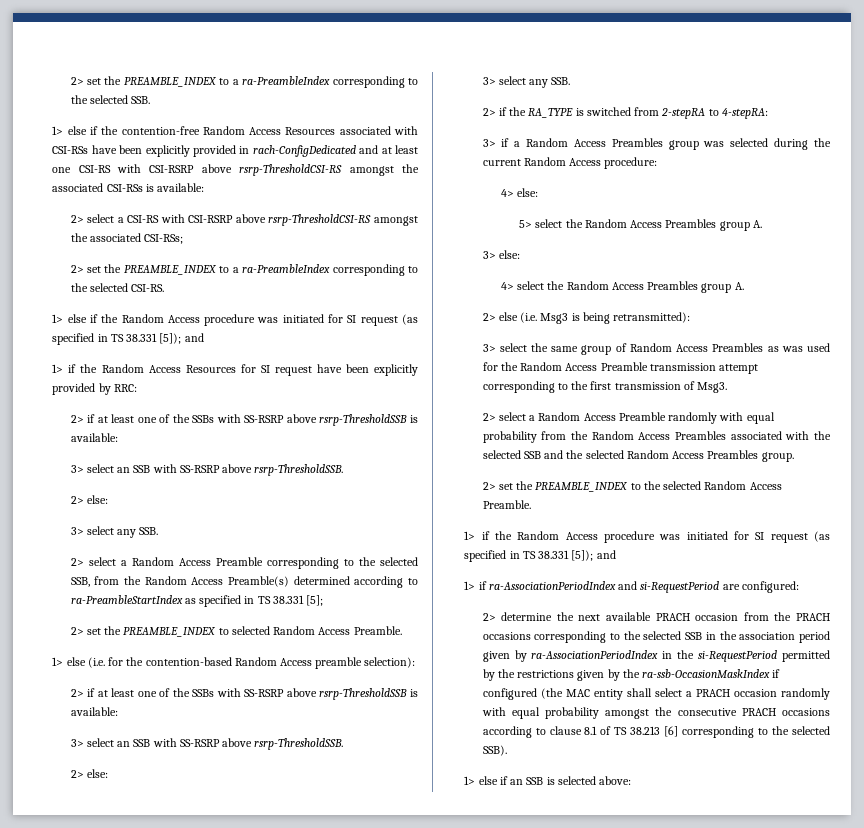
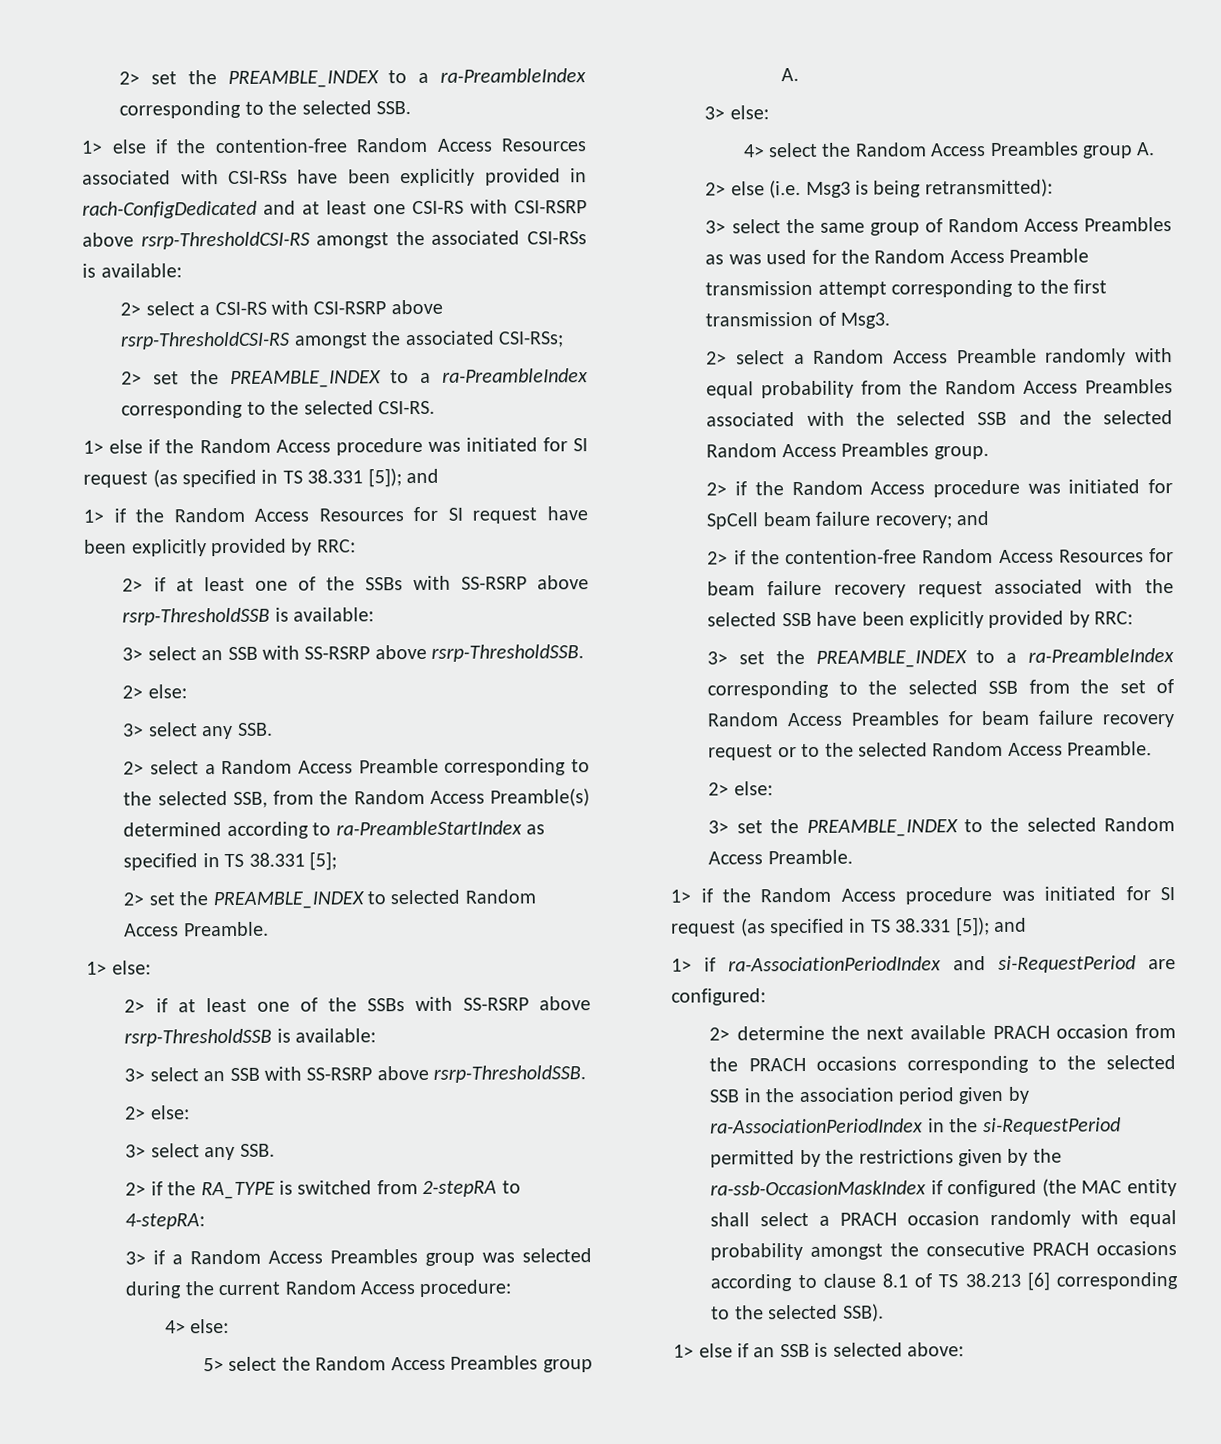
- 1> else (i.e. for the contention-based Random Access preamble selection):
+ 1> else:
- 2> set the PREAMBLE_INDEX to the selected Random Access Preamble.
+ 2> if the Random Access procedure was initiated for SpCell beam failure recovery; and
+ 2> if the contention-free Random Access Resources for beam failure recovery request associated with the selected SSB have been explicitly provided by RRC:
+ 3> set the PREAMBLE_INDEX to a ra-PreambleIndex corresponding to the selected SSB from the set of Random Access Preambles for beam failure recovery request or to the selected Random Access Preamble.
+ 2> else:
+ 3> set the PREAMBLE_INDEX to the selected Random Access Preamble.

